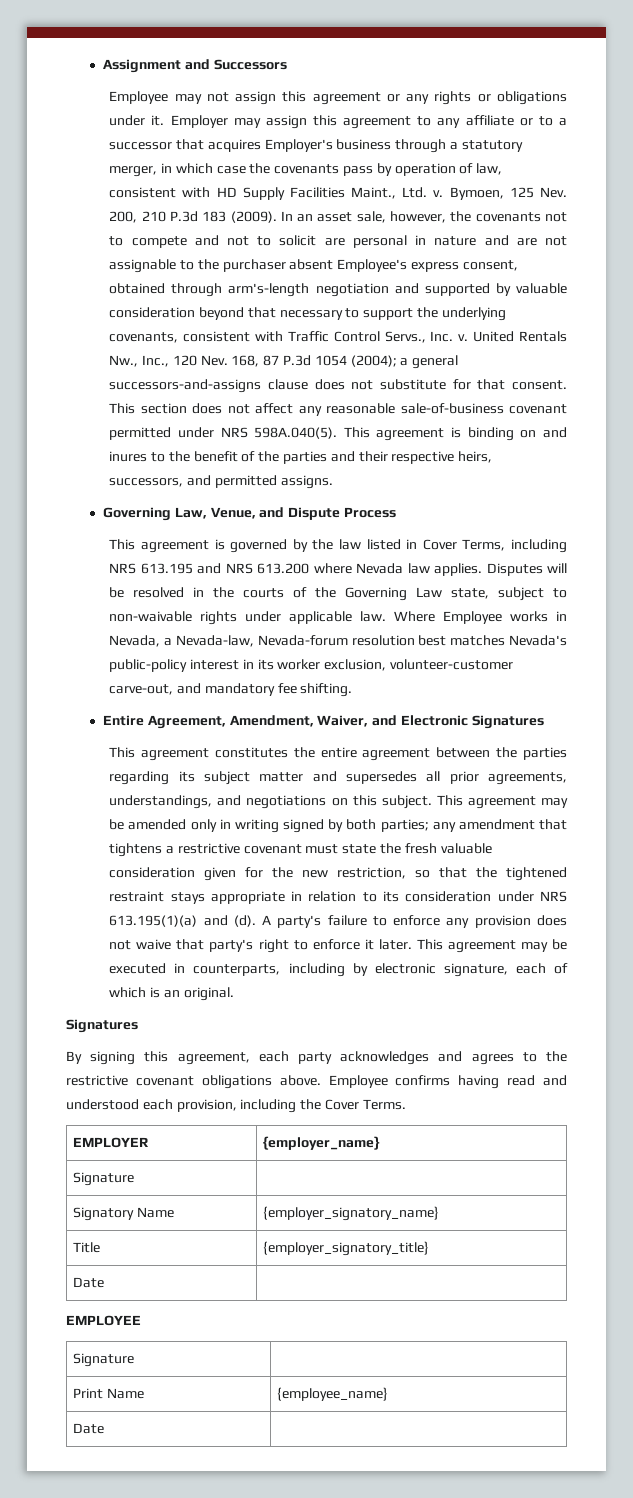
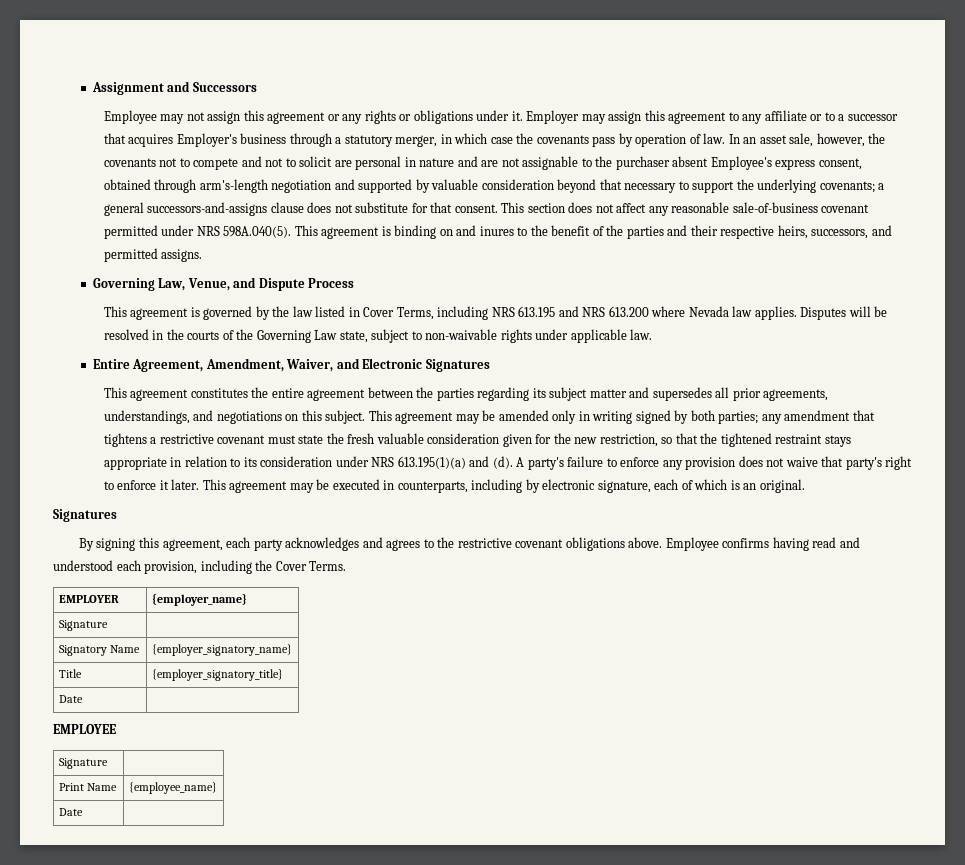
- Employer may assign this agreement to any affiliate or to a successor that acquires Employer's business through a statutory merger, in which case the covenants pass by operation of law, consistent with HD Supply Facilities Maint., Ltd. v. Bymoen, 125 Nev. 200, 210 P.3d 183 (2009).
+ Employer may assign this agreement to any affiliate or to a successor that acquires Employer's business through a statutory merger, in which case the covenants pass by operation of law.
- In an asset sale, however, the covenants not to compete and not to solicit are personal in nature and are not assignable to the purchaser absent Employee's express consent, obtained through arm's-length negotiation and supported by valuable consideration beyond that necessary to support the underlying covenants, consistent with Traffic Control Servs., Inc. v. United Rentals Nw., Inc., 120 Nev. 168, 87 P.3d 1054 (2004); a general successors-and-assigns clause does not substitute for that consent.
+ In an asset sale, however, the covenants not to compete and not to solicit are personal in nature and are not assignable to the purchaser absent Employee's express consent, obtained through arm's-length negotiation and supported by valuable consideration beyond that necessary to support the underlying covenants; a general successors-and-assigns clause does not substitute for that consent.
- Where Employee works in Nevada, a Nevada-law, Nevada-forum resolution best matches Nevada's public-policy interest in its worker exclusion, volunteer-customer carve-out, and mandatory fee shifting.

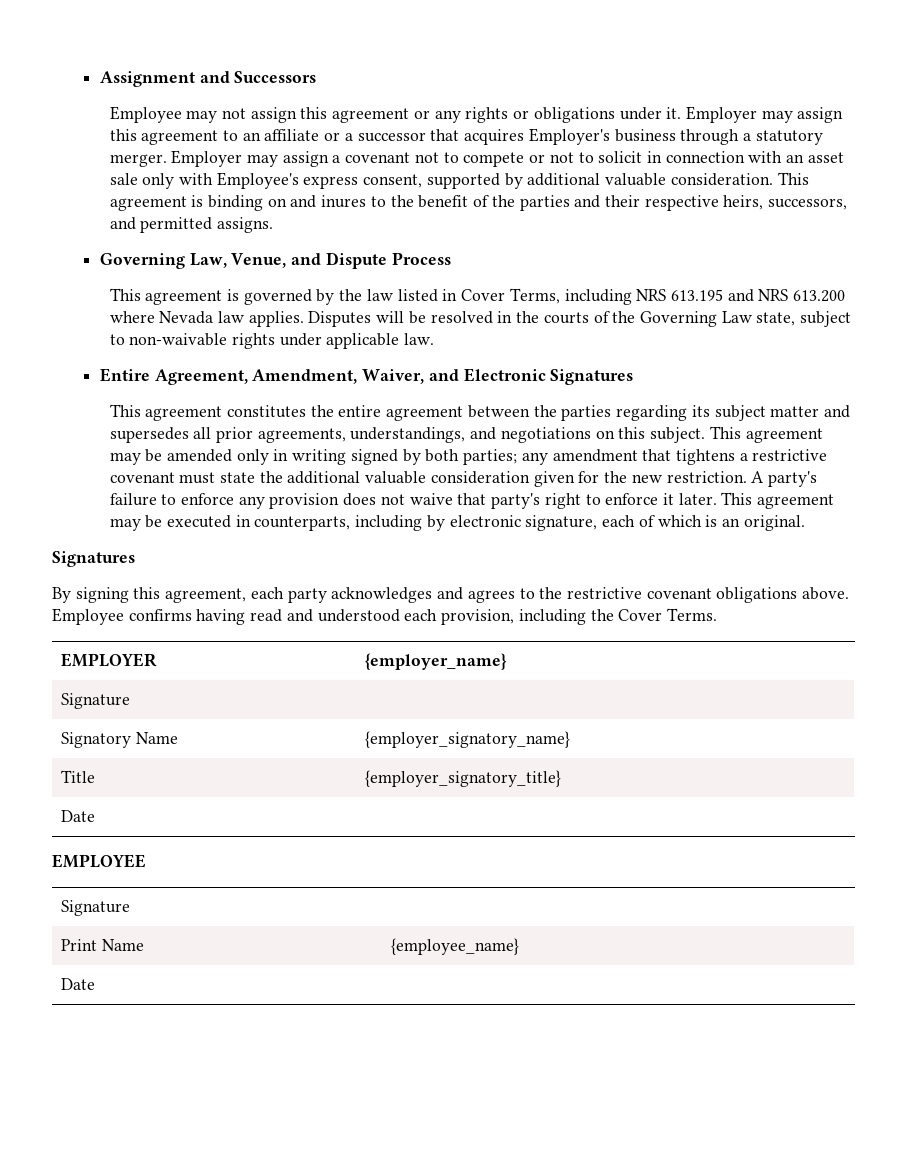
- Employer may assign this agreement to any affiliate or to a successor that acquires Employer's business through a statutory merger, in which case the covenants pass by operation of law. In an asset sale, however, the covenants not to compete and not to solicit are personal in nature and are not assignable to the purchaser absent Employee's express consent, obtained through arm's-length negotiation and supported by valuable consideration beyond that necessary to support the underlying covenants; a general successors-and-assigns clause does not substitute for that consent. This section does not affect any reasonable sale-of-business covenant permitted under NRS 598A.040(5). This agreement is binding on and inures to the benefit of the parties and their respective heirs, successors, and permitted assigns.
+ Employer may assign this agreement to an affiliate or a successor that acquires Employer's business through a statutory merger. Employer may assign a covenant not to compete or not to solicit in connection with an asset sale only with Employee's express consent, supported by additional valuable consideration. This agreement is binding on and inures to the benefit of the parties and their respective heirs, successors, and permitted assigns.
- This agreement may be amended only in writing signed by both parties; any amendment that tightens a restrictive covenant must state the fresh valuable consideration given for the new restriction, so that the tightened restraint stays appropriate in relation to its consideration under NRS 613.195(1)(a) and (d).
+ This agreement may be amended only in writing signed by both parties; any amendment that tightens a restrictive covenant must state the additional valuable consideration given for the new restriction.

